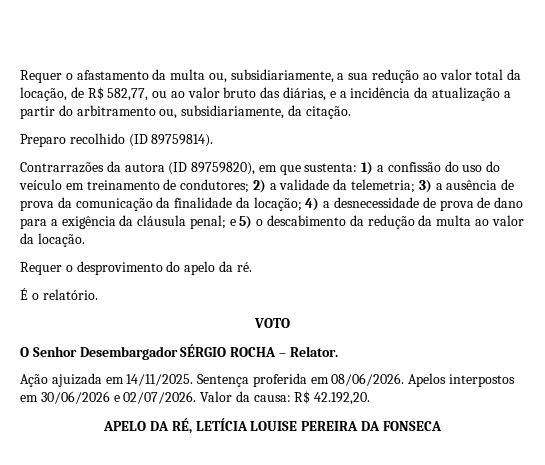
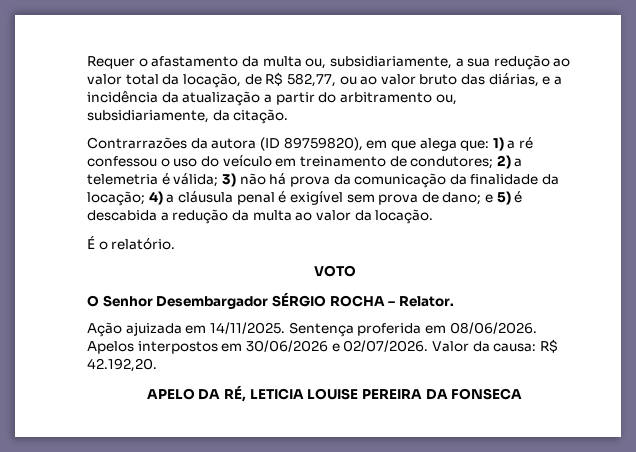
- Preparo recolhido (ID 89759814).
- Contrarrazões da autora (ID 89759820), em que sustenta: 1) a confissão do uso do veículo em treinamento de condutores; 2) a validade da telemetria; 3) a ausência de prova da comunicação da finalidade da locação; 4) a desnecessidade de prova de dano para a exigência da cláusula penal; e 5) o descabimento da redução da multa ao valor da locação.
+ Contrarrazões da autora (ID 89759820), em que alega que: 1) a ré confessou o uso do veículo em treinamento de condutores; 2) a telemetria é válida; 3) não há prova da comunicação da finalidade da locação; 4) a cláusula penal é exigível sem prova de dano; e 5) é descabida a redução da multa ao valor da locação.
- Requer o desprovimento do apelo da ré.
- APELO DA RÉ, LETÍCIA LOUISE PEREIRA DA FONSECA
+ APELO DA RÉ, LETICIA LOUISE PEREIRA DA FONSECA

